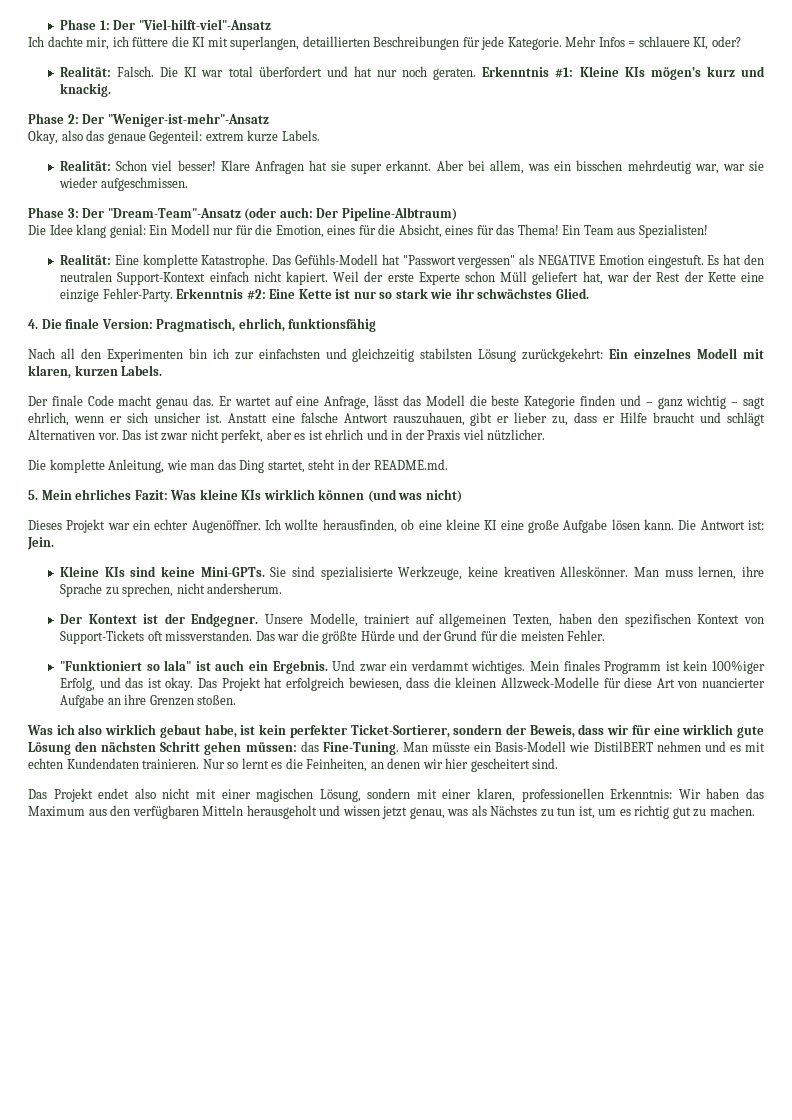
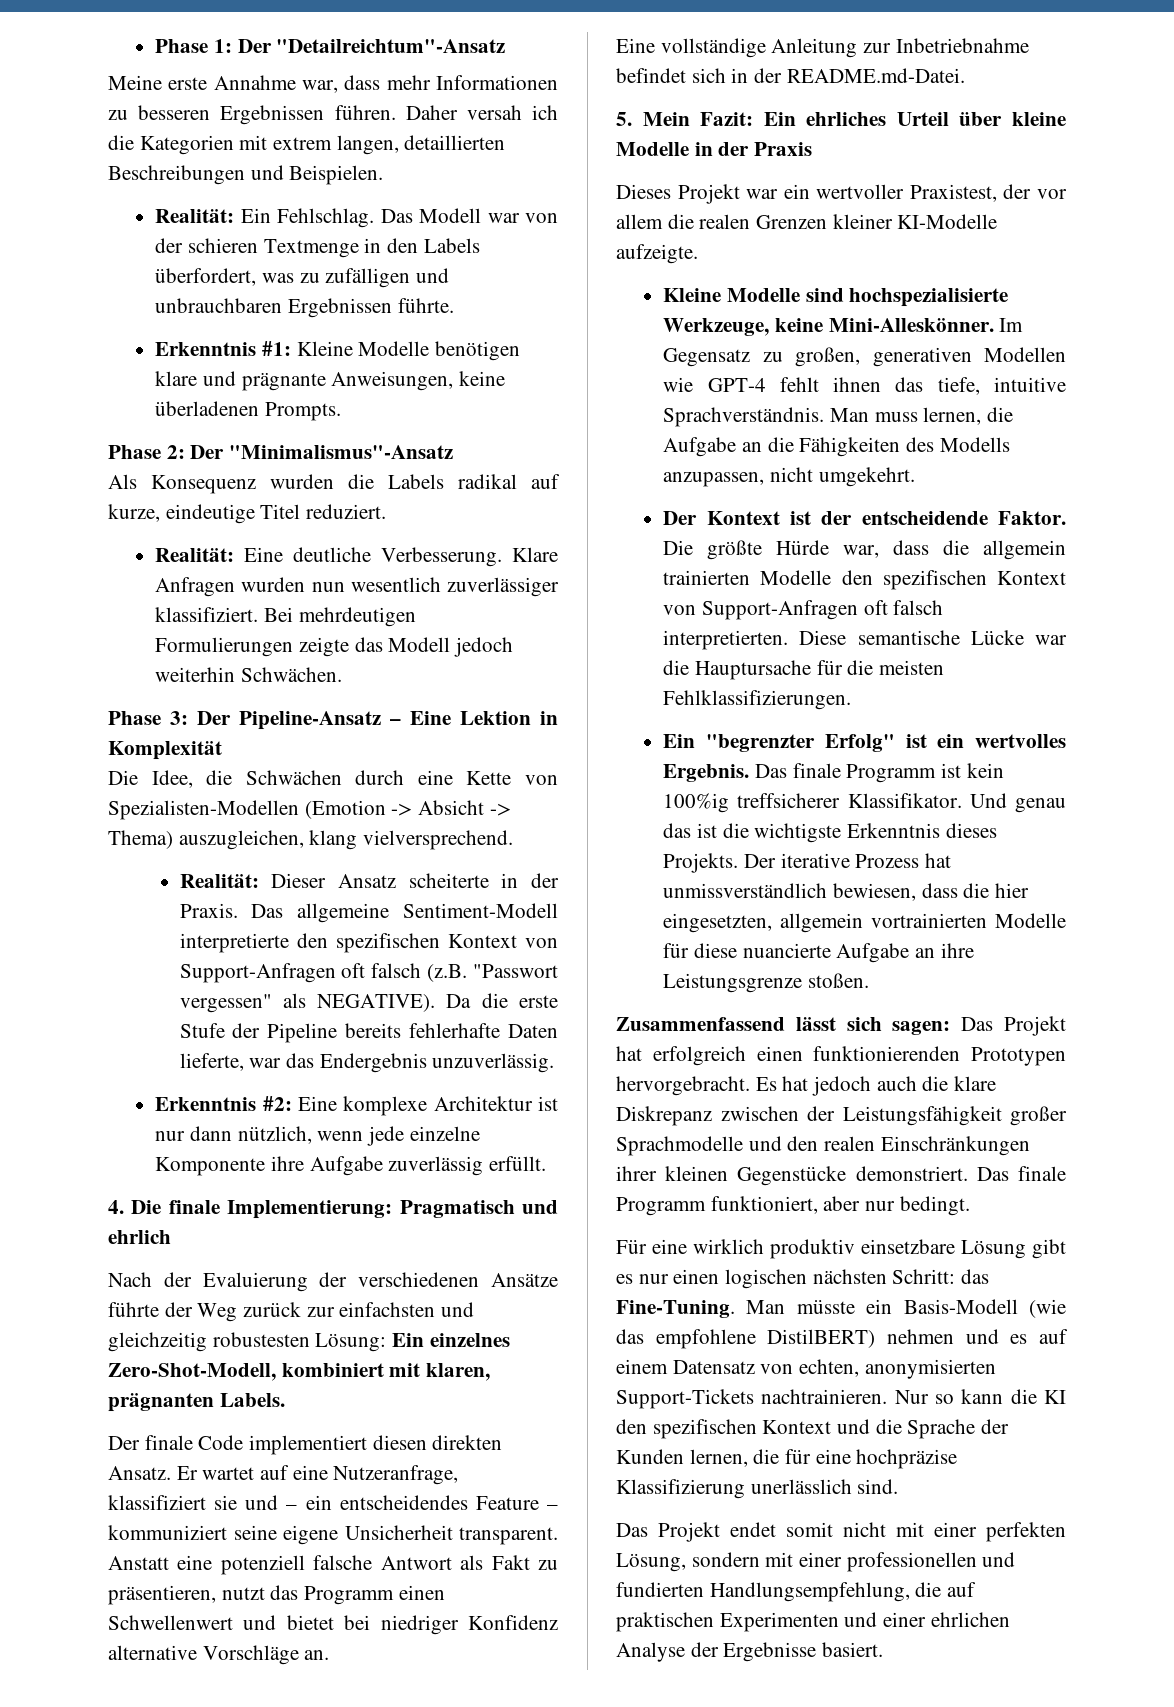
- Phase 1: Der "Viel-hilft-viel"-Ansatz
- Ich dachte mir, ich füttere die KI mit superlangen, detaillierten Beschreibungen für jede Kategorie. Mehr Infos = schlauere KI, oder?
- Realität: Falsch. Die KI war total überfordert und hat nur noch geraten. Erkenntnis #1: Kleine KIs mögen’s kurz und knackig.
- Phase 2: Der "Weniger-ist-mehr"-Ansatz
- Okay, also das genaue Gegenteil: extrem kurze Labels.
- Realität: Schon viel besser! Klare Anfragen hat sie super erkannt. Aber bei allem, was ein bisschen mehrdeutig war, war sie wieder aufgeschmissen.
- Phase 3: Der "Dream-Team"-Ansatz (oder auch: Der Pipeline-Albtraum)
- Die Idee klang genial: Ein Modell nur für die Emotion, eines für die Absicht, eines für das Thema! Ein Team aus Spezialisten!
- Realität: Eine komplette Katastrophe. Das Gefühls-Modell hat "Passwort vergessen" als NEGATIVE Emotion eingestuft. Es hat den neutralen Support-Kontext einfach nicht kapiert. Weil der erste Experte schon Müll geliefert hat, war der Rest der Kette eine einzige Fehler-Party. Erkenntnis #2: Eine Kette ist nur so stark wie ihr schwächstes Glied.
- 4. Die finale Version: Pragmatisch, ehrlich, funktionsfähig
- Nach all den Experimenten bin ich zur einfachsten und gleichzeitig stabilsten Lösung zurückgekehrt: Ein einzelnes Modell mit klaren, kurzen Labels.
+ Phase 1: Der "Detailreichtum"-Ansatz
+ Meine erste Annahme war, dass mehr Informationen zu besseren Ergebnissen führen. Daher versah ich die Kategorien mit extrem langen, detaillierten Beschreibungen und Beispielen.
+ Realität: Ein Fehlschlag. Das Modell war von der schieren Textmenge in den Labels überfordert, was zu zufälligen und unbrauchbaren Ergebnissen führte.
+ Erkenntnis #1: Kleine Modelle benötigen klare und prägnante Anweisungen, keine überladenen Prompts.
+ Phase 2: Der "Minimalismus"-Ansatz
+ Als Konsequenz wurden die Labels radikal auf kurze, eindeutige Titel reduziert.
+ Realität: Eine deutliche Verbesserung. Klare Anfragen wurden nun wesentlich zuverlässiger klassifiziert. Bei mehrdeutigen Formulierungen zeigte das Modell jedoch weiterhin Schwächen.
+ Phase 3: Der Pipeline-Ansatz – Eine Lektion in Komplexität
+ Die Idee, die Schwächen durch eine Kette von Spezialisten-Modellen (Emotion -> Absicht -> Thema) auszugleichen, klang vielversprechend.
+ Realität: Dieser Ansatz scheiterte in der Praxis. Das allgemeine Sentiment-Modell interpretierte den spezifischen Kontext von Support-Anfragen oft falsch (z.B. "Passwort vergessen" als NEGATIVE). Da die erste Stufe der Pipeline bereits fehlerhafte Daten lieferte, war das Endergebnis unzuverlässig.
+ Erkenntnis #2: Eine komplexe Architektur ist nur dann nützlich, wenn jede einzelne Komponente ihre Aufgabe zuverlässig erfüllt.
+ 4. Die finale Implementierung: Pragmatisch und ehrlich
+ Nach der Evaluierung der verschiedenen Ansätze führte der Weg zurück zur einfachsten und gleichzeitig robustesten Lösung: Ein einzelnes Zero-Shot-Modell, kombiniert mit klaren, prägnanten Labels.
- Der finale Code macht genau das. Er wartet auf eine Anfrage, lässt das Modell die beste Kategorie finden und – ganz wichtig – sagt ehrlich, wenn er sich unsicher ist.
+ Der finale Code implementiert diesen direkten Ansatz. Er wartet auf eine Nutzeranfrage, klassifiziert sie und – ein entscheidendes Feature – kommuniziert seine eigene Unsicherheit transparent.
- Anstatt eine falsche Antwort rauszuhauen, gibt er lieber zu, dass er Hilfe braucht und schlägt Alternativen vor. Das ist zwar nicht perfekt, aber es ist ehrlich und in der Praxis viel nützlicher.
- Die komplette Anleitung, wie man das Ding startet, steht in der README.md.
- 5. Mein ehrliches Fazit: Was kleine KIs wirklich können (und was nicht)
- Dieses Projekt war ein echter Augenöffner. Ich wollte herausfinden, ob eine kleine KI eine große Aufgabe lösen kann. Die Antwort ist: Jein.
- Kleine KIs sind keine Mini-GPTs. Sie sind spezialisierte Werkzeuge, keine kreativen Alleskönner. Man muss lernen, ihre Sprache zu sprechen, nicht andersherum.
- Der Kontext ist der Endgegner. Unsere Modelle, trainiert auf allgemeinen Texten, haben den spezifischen Kontext von Support-Tickets oft missverstanden. Das war die größte Hürde und der Grund für die meisten Fehler.
- "Funktioniert so lala" ist auch ein Ergebnis. Und zwar ein verdammt wichtiges. Mein finales Programm ist kein 100%iger Erfolg, und das ist okay. Das Projekt hat erfolgreich bewiesen, dass die kleinen Allzweck-Modelle für diese Art von nuancierter Aufgabe an ihre Grenzen stoßen.
- Was ich also wirklich gebaut habe, ist kein perfekter Ticket-Sortierer, sondern der Beweis, dass wir für eine wirklich gute Lösung den nächsten Schritt gehen müssen: das Fine-Tuning.
+ Anstatt eine potenziell falsche Antwort als Fakt zu präsentieren, nutzt das Programm einen Schwellenwert und bietet bei niedriger Konfidenz alternative Vorschläge an.
+ Eine vollständige Anleitung zur Inbetriebnahme befindet sich in der README.md-Datei.
+ 5. Mein Fazit: Ein ehrliches Urteil über kleine Modelle in der Praxis
+ Dieses Projekt war ein wertvoller Praxistest, der vor allem die realen Grenzen kleiner KI-Modelle aufzeigte.
+ Kleine Modelle sind hochspezialisierte Werkzeuge, keine Mini-Alleskönner. Im Gegensatz zu großen, generativen Modellen wie GPT-4 fehlt ihnen das tiefe, intuitive Sprachverständnis. Man muss lernen, die Aufgabe an die Fähigkeiten des Modells anzupassen, nicht umgekehrt.
+ Der Kontext ist der entscheidende Faktor. Die größte Hürde war, dass die allgemein trainierten Modelle den spezifischen Kontext von Support-Anfragen oft falsch interpretierten. Diese semantische Lücke war die Hauptursache für die meisten Fehlklassifizierungen.
+ Ein "begrenzter Erfolg" ist ein wertvolles Ergebnis. Das finale Programm ist kein 100%ig treffsicherer Klassifikator. Und genau das ist die wichtigste Erkenntnis dieses Projekts. Der iterative Prozess hat unmissverständlich bewiesen, dass die hier eingesetzten, allgemein vortrainierten Modelle für diese nuancierte Aufgabe an ihre Leistungsgrenze stoßen.
+ Zusammenfassend lässt sich sagen: Das Projekt hat erfolgreich einen funktionierenden Prototypen hervorgebracht. Es hat jedoch auch die klare Diskrepanz zwischen der Leistungsfähigkeit großer Sprachmodelle und den realen Einschränkungen ihrer kleinen Gegenstücke demonstriert. Das finale Programm funktioniert, aber nur bedingt.
+ Für eine wirklich produktiv einsetzbare Lösung gibt es nur einen logischen nächsten Schritt: das Fine-Tuning.
- Man müsste ein Basis-Modell wie DistilBERT nehmen und es mit echten Kundendaten trainieren. Nur so lernt es die Feinheiten, an denen wir hier gescheitert sind.
+ Man müsste ein Basis-Modell (wie das empfohlene DistilBERT) nehmen und es auf einem Datensatz von echten, anonymisierten Support-Tickets nachtrainieren. Nur so kann die KI den spezifischen Kontext und die Sprache der Kunden lernen, die für eine hochpräzise Klassifizierung unerlässlich sind.
- Das Projekt endet also nicht mit einer magischen Lösung, sondern mit einer klaren, professionellen Erkenntnis: Wir haben das Maximum aus den verfügbaren Mitteln herausgeholt und wissen jetzt genau, was als Nächstes zu tun ist, um es richtig gut zu machen.
+ Das Projekt endet somit nicht mit einer perfekten Lösung, sondern mit einer professionellen und fundierten Handlungsempfehlung, die auf praktischen Experimenten und einer ehrlichen Analyse der Ergebnisse basiert.

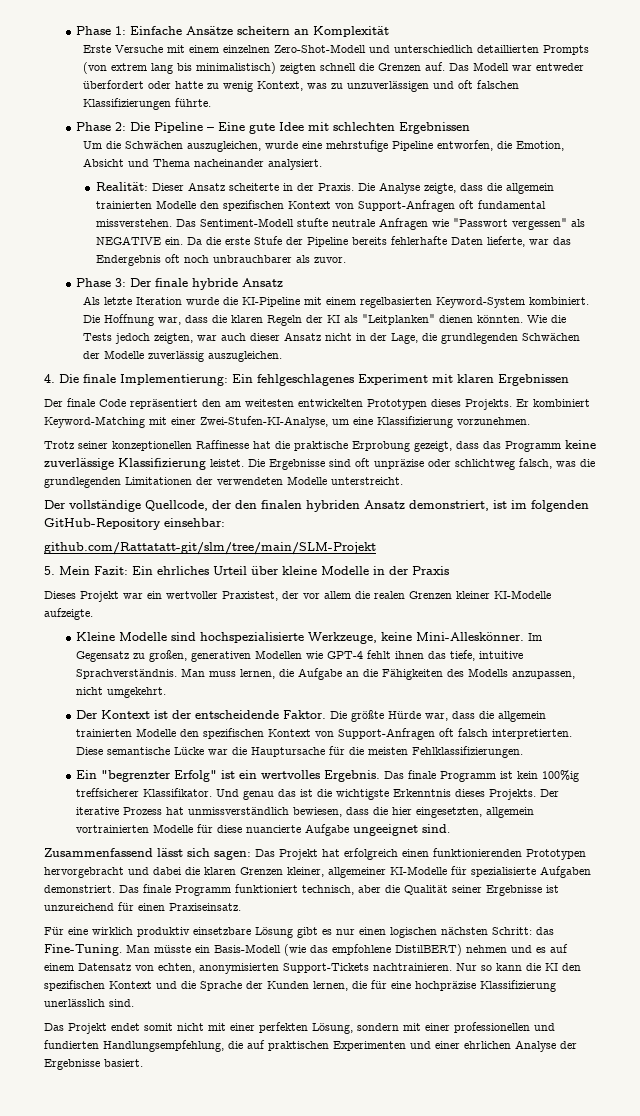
- Phase 1: Der "Detailreichtum"-Ansatz
- Meine erste Annahme war, dass mehr Informationen zu besseren Ergebnissen führen. Daher versah ich die Kategorien mit extrem langen, detaillierten Beschreibungen und Beispielen.
- Realität: Ein Fehlschlag. Das Modell war von der schieren Textmenge in den Labels überfordert, was zu zufälligen und unbrauchbaren Ergebnissen führte.
- Erkenntnis #1: Kleine Modelle benötigen klare und prägnante Anweisungen, keine überladenen Prompts.
- Phase 2: Der "Minimalismus"-Ansatz
- Als Konsequenz wurden die Labels radikal auf kurze, eindeutige Titel reduziert.
- Realität: Eine deutliche Verbesserung. Klare Anfragen wurden nun wesentlich zuverlässiger klassifiziert. Bei mehrdeutigen Formulierungen zeigte das Modell jedoch weiterhin Schwächen.
- Phase 3: Der Pipeline-Ansatz – Eine Lektion in Komplexität
- Die Idee, die Schwächen durch eine Kette von Spezialisten-Modellen (Emotion -> Absicht -> Thema) auszugleichen, klang vielversprechend.
+ Phase 1: Einfache Ansätze scheitern an Komplexität
+ Erste Versuche mit einem einzelnen Zero-Shot-Modell und unterschiedlich detaillierten Prompts (von extrem lang bis minimalistisch) zeigten schnell die Grenzen auf. Das Modell war entweder überfordert oder hatte zu wenig Kontext, was zu unzuverlässigen und oft falschen Klassifizierungen führte.
+ Phase 2: Die Pipeline – Eine gute Idee mit schlechten Ergebnissen
+ Um die Schwächen auszugleichen, wurde eine mehrstufige Pipeline entworfen, die Emotion, Absicht und Thema nacheinander analysiert.
- Das allgemeine Sentiment-Modell interpretierte den spezifischen Kontext von Support-Anfragen oft falsch (z.B. "Passwort vergessen" als NEGATIVE).
+ Die Analyse zeigte, dass die allgemein trainierten Modelle den spezifischen Kontext von Support-Anfragen oft fundamental missverstehen. Das Sentiment-Modell stufte neutrale Anfragen wie "Passwort vergessen" als NEGATIVE ein.
- Da die erste Stufe der Pipeline bereits fehlerhafte Daten lieferte, war das Endergebnis unzuverlässig.
- Erkenntnis #2: Eine komplexe Architektur ist nur dann nützlich, wenn jede einzelne Komponente ihre Aufgabe zuverlässig erfüllt.
- 4. Die finale Implementierung: Pragmatisch und ehrlich
- Nach der Evaluierung der verschiedenen Ansätze führte der Weg zurück zur einfachsten und gleichzeitig robustesten Lösung: Ein einzelnes Zero-Shot-Modell, kombiniert mit klaren, prägnanten Labels.
- Der finale Code implementiert diesen direkten Ansatz. Er wartet auf eine Nutzeranfrage, klassifiziert sie und – ein entscheidendes Feature – kommuniziert seine eigene Unsicherheit transparent. Anstatt eine potenziell falsche Antwort als Fakt zu präsentieren, nutzt das Programm einen Schwellenwert und bietet bei niedriger Konfidenz alternative Vorschläge an.
- Eine vollständige Anleitung zur Inbetriebnahme befindet sich in der README.md-Datei.
+ Da die erste Stufe der Pipeline bereits fehlerhafte Daten lieferte, war das Endergebnis oft noch unbrauchbarer als zuvor.
+ Phase 3: Der finale hybride Ansatz
+ Als letzte Iteration wurde die KI-Pipeline mit einem regelbasierten Keyword-System kombiniert. Die Hoffnung war, dass die klaren Regeln der KI als "Leitplanken" dienen könnten. Wie die Tests jedoch zeigten, war auch dieser Ansatz nicht in der Lage, die grundlegenden Schwächen der Modelle zuverlässig auszugleichen.
+ 4. Die finale Implementierung: Ein fehlgeschlagenes Experiment mit klaren Ergebnissen
+ Der finale Code repräsentiert den am weitesten entwickelten Prototypen dieses Projekts. Er kombiniert Keyword-Matching mit einer Zwei-Stufen-KI-Analyse, um eine Klassifizierung vorzunehmen.
+ Trotz seiner konzeptionellen Raffinesse hat die praktische Erprobung gezeigt, dass das Programm keine zuverlässige Klassifizierung leistet. Die Ergebnisse sind oft unpräzise oder schlichtweg falsch, was die grundlegenden Limitationen der verwendeten Modelle unterstreicht.
+ Der vollständige Quellcode, der den finalen hybriden Ansatz demonstriert, ist im folgenden GitHub-Repository einsehbar:
+ github.com/Rattatatt-git/slm/tree/main/SLM-Projekt
- Der iterative Prozess hat unmissverständlich bewiesen, dass die hier eingesetzten, allgemein vortrainierten Modelle für diese nuancierte Aufgabe an ihre Leistungsgrenze stoßen.
+ Der iterative Prozess hat unmissverständlich bewiesen, dass die hier eingesetzten, allgemein vortrainierten Modelle für diese nuancierte Aufgabe ungeeignet sind.
- Zusammenfassend lässt sich sagen: Das Projekt hat erfolgreich einen funktionierenden Prototypen hervorgebracht. Es hat jedoch auch die klare Diskrepanz zwischen der Leistungsfähigkeit großer Sprachmodelle und den realen Einschränkungen ihrer kleinen Gegenstücke demonstriert. Das finale Programm funktioniert, aber nur bedingt.
+ Zusammenfassend lässt sich sagen: Das Projekt hat erfolgreich einen funktionierenden Prototypen hervorgebracht und dabei die klaren Grenzen kleiner, allgemeiner KI-Modelle für spezialisierte Aufgaben demonstriert. Das finale Programm funktioniert technisch, aber die Qualität seiner Ergebnisse ist unzureichend für einen Praxiseinsatz.

